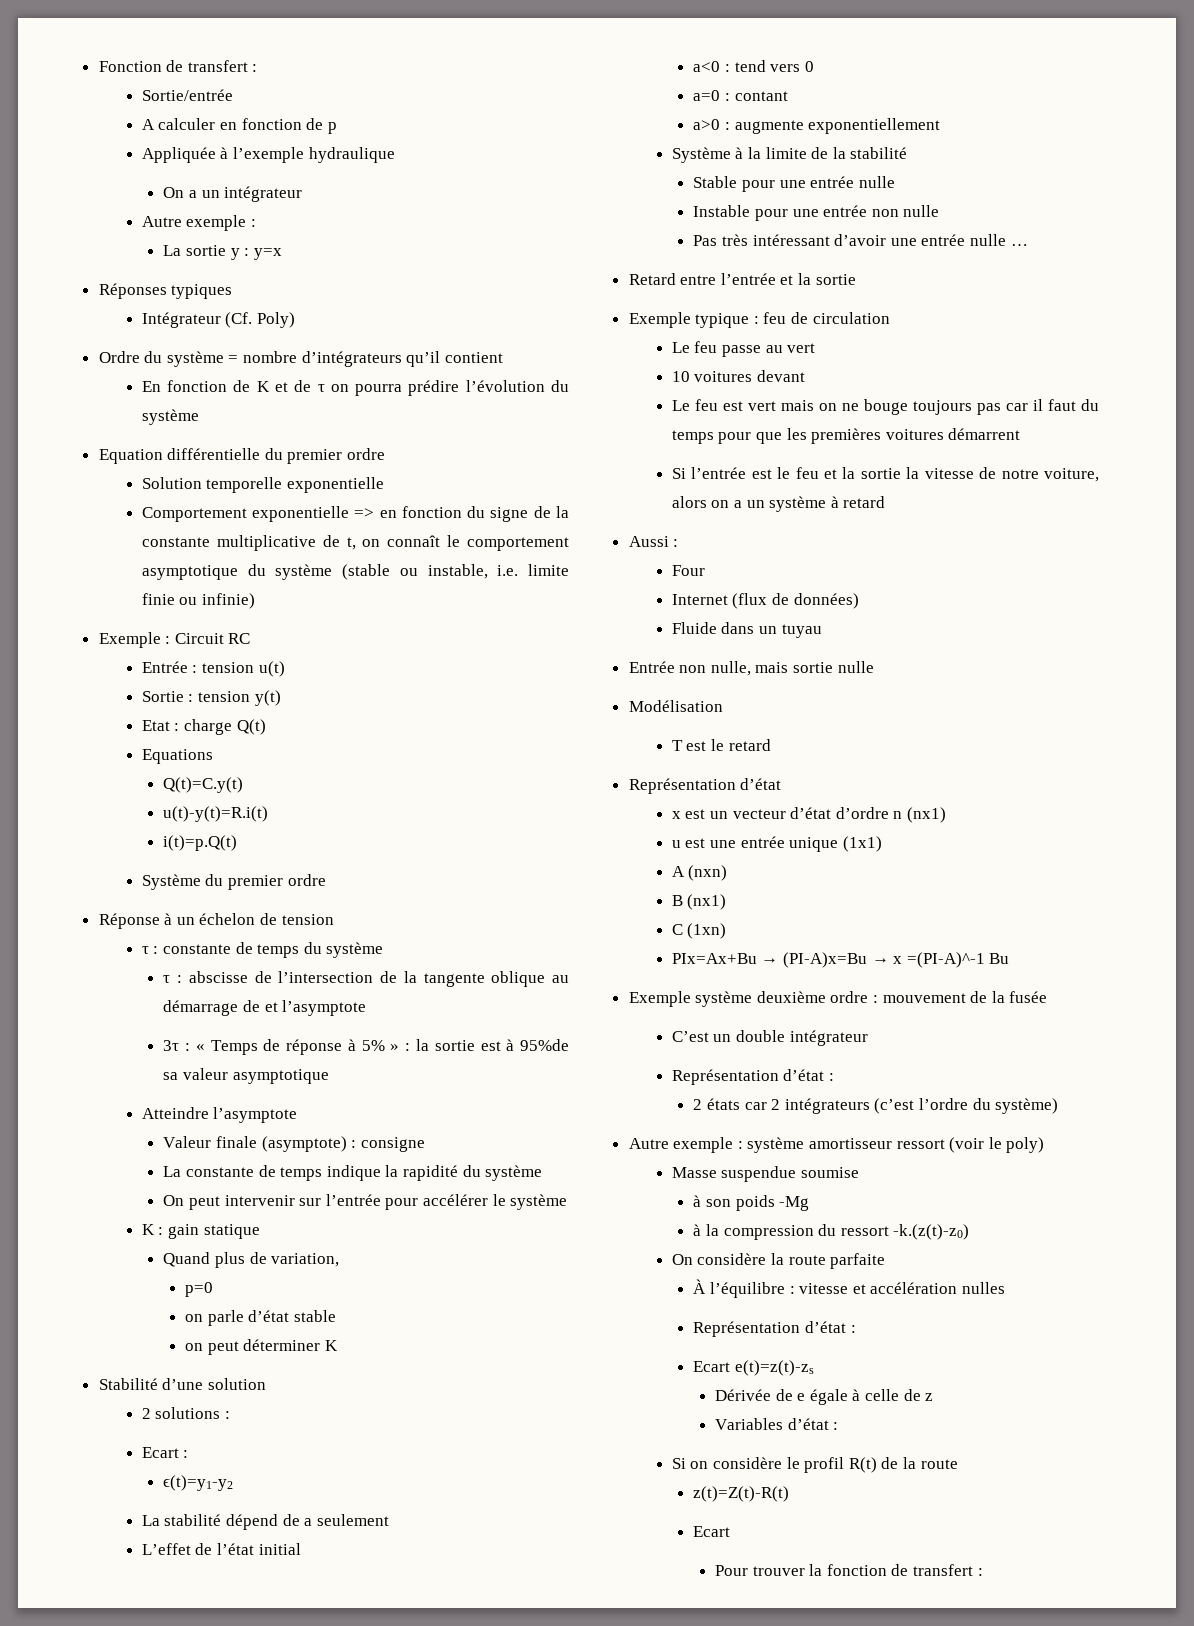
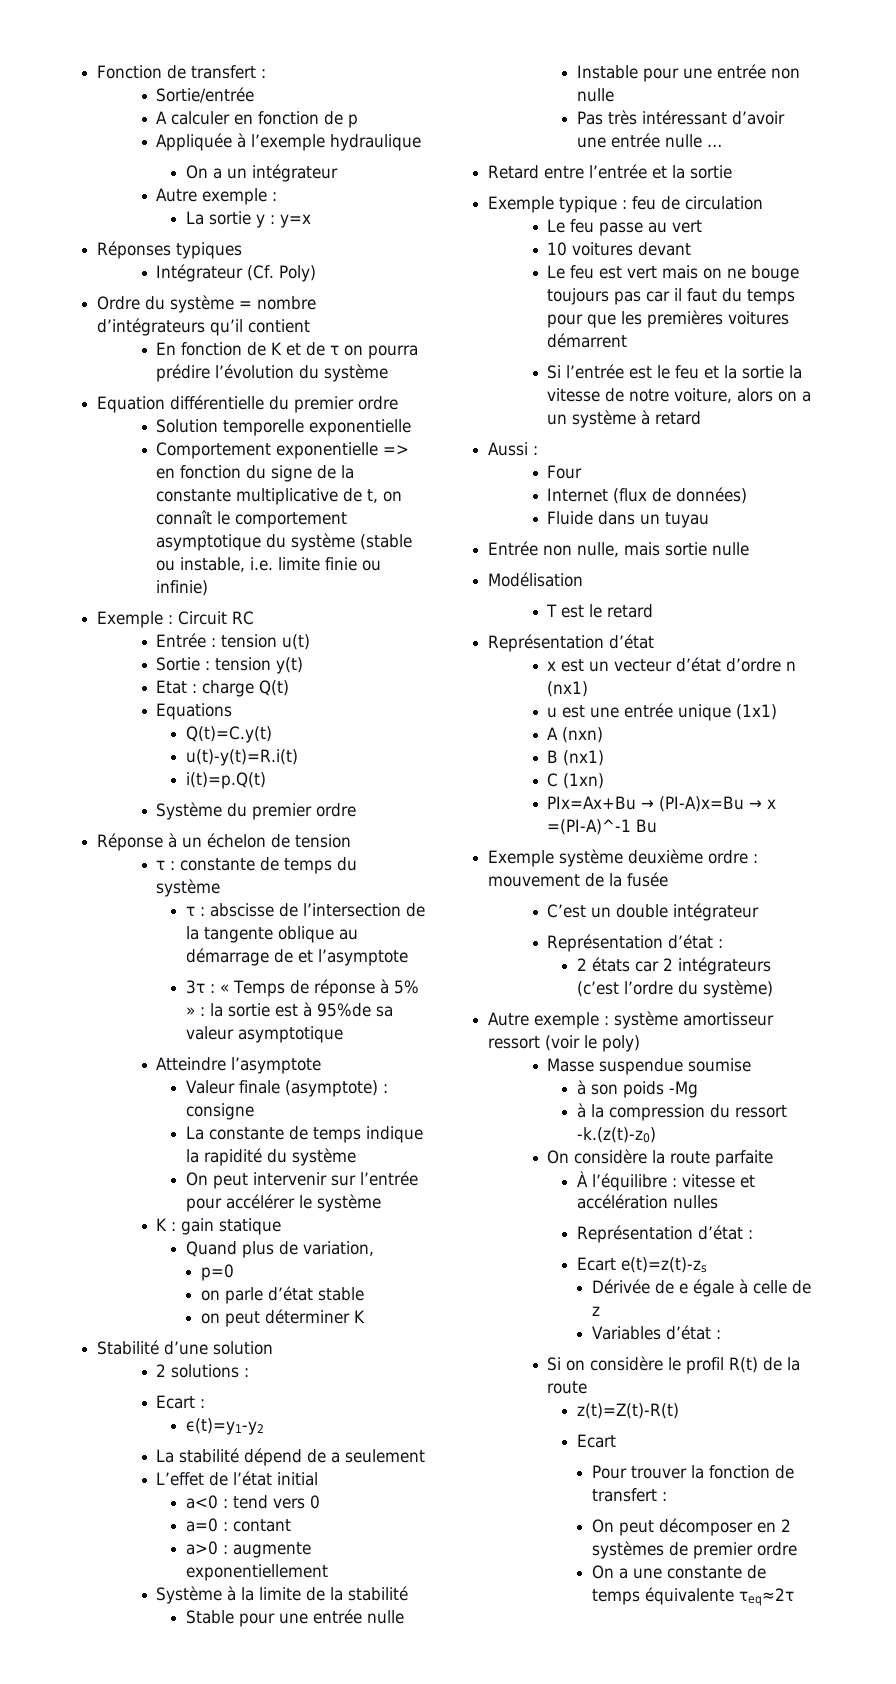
+ On peut décomposer en 2 systèmes de premier ordre
+ On a une constante de temps équivalente τeq≈2τ

